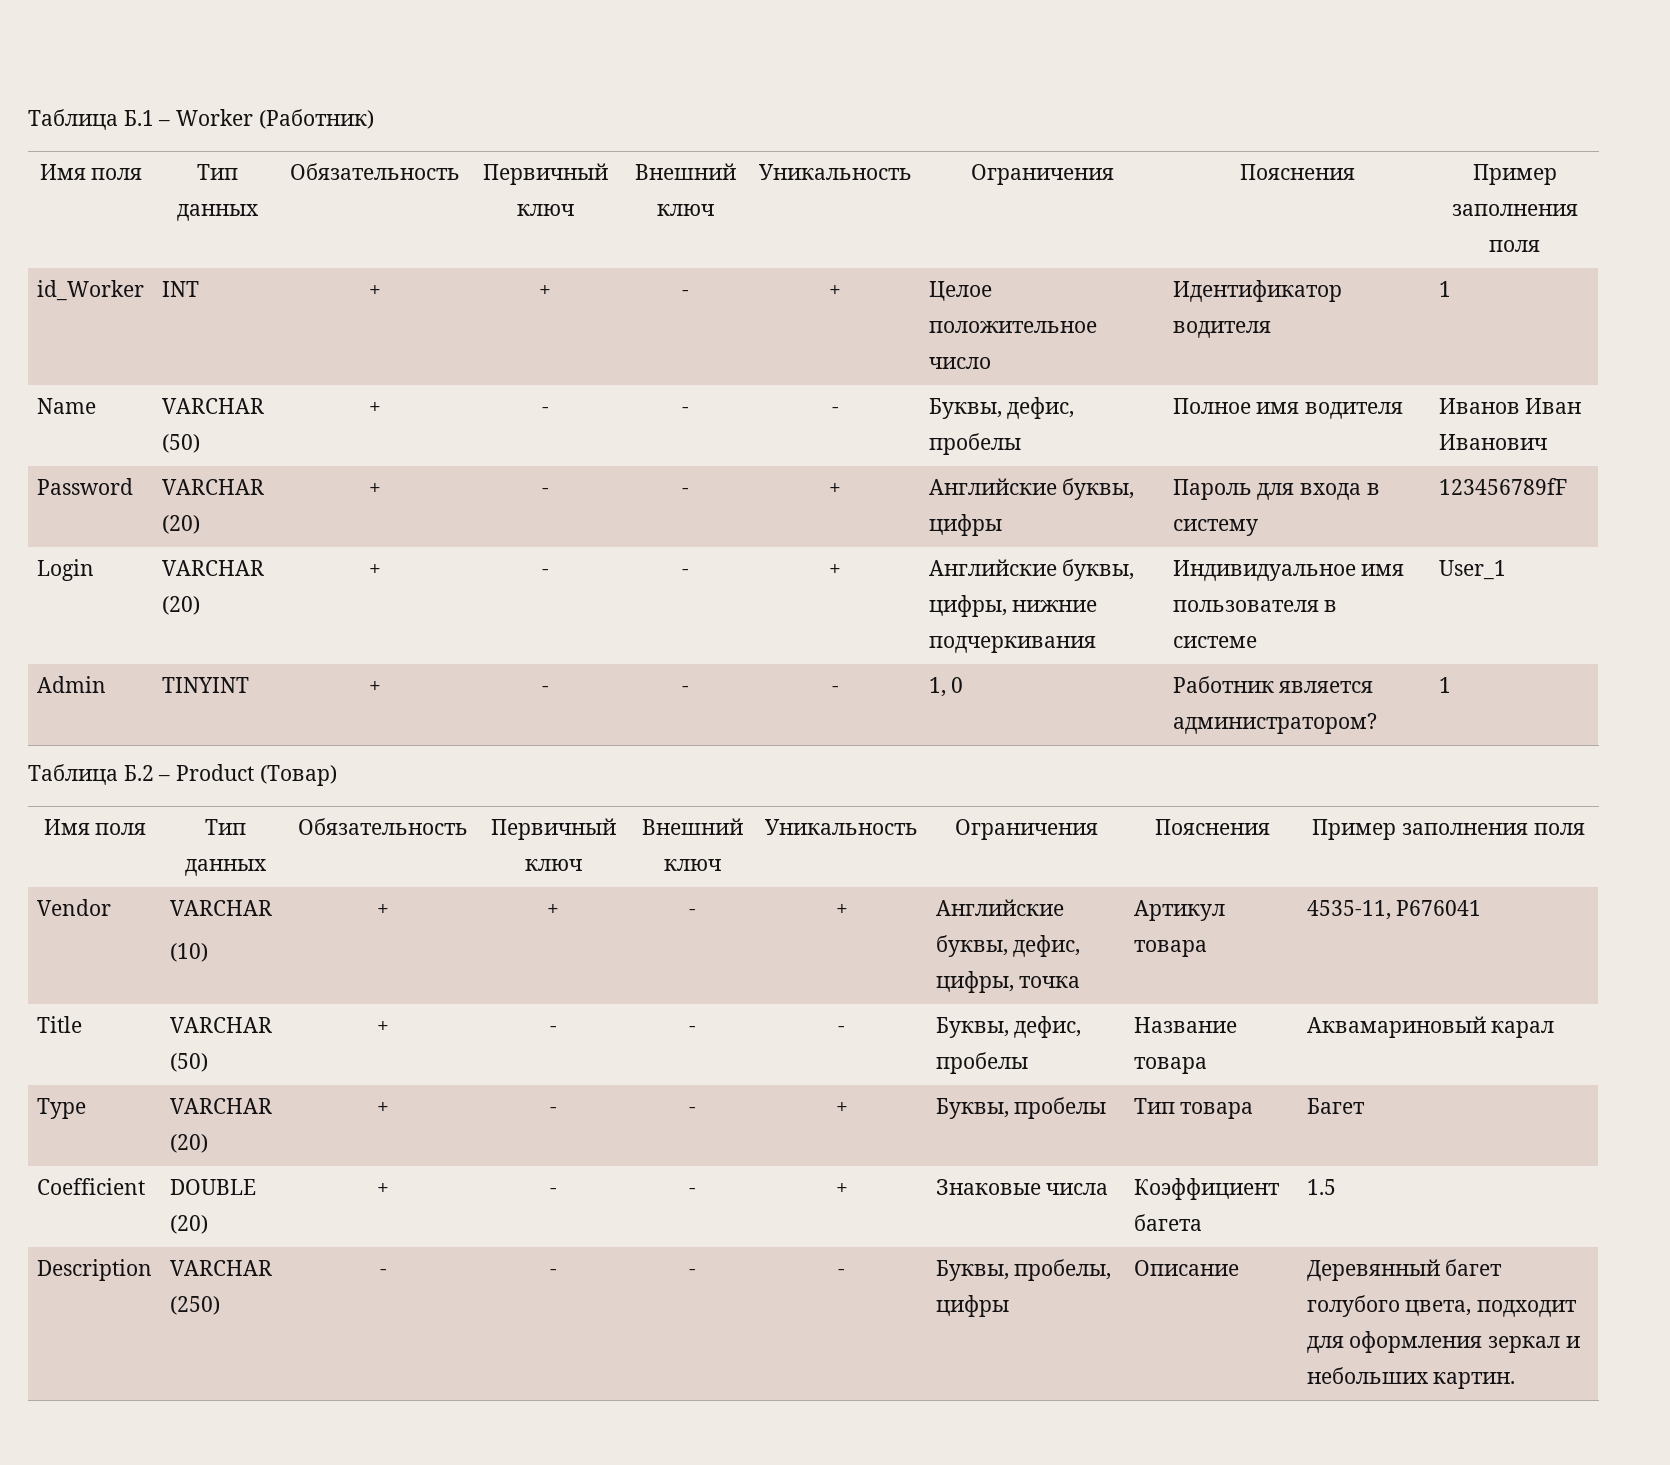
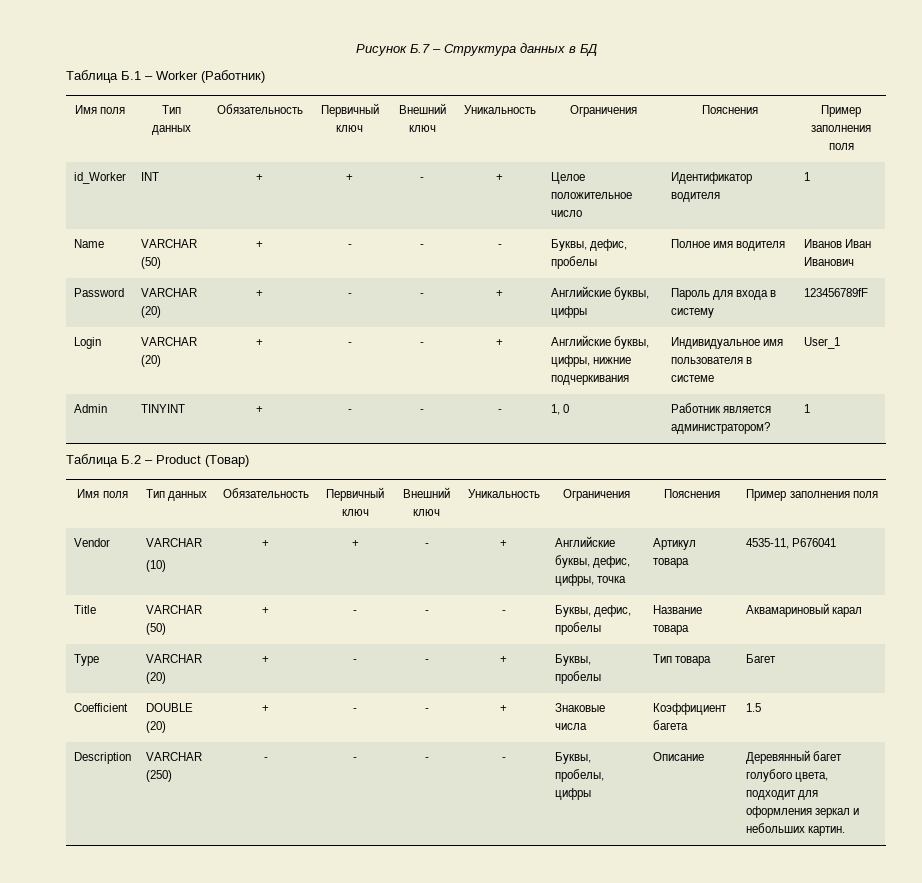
+ Рисунок Б.7 – Структура данных в БД

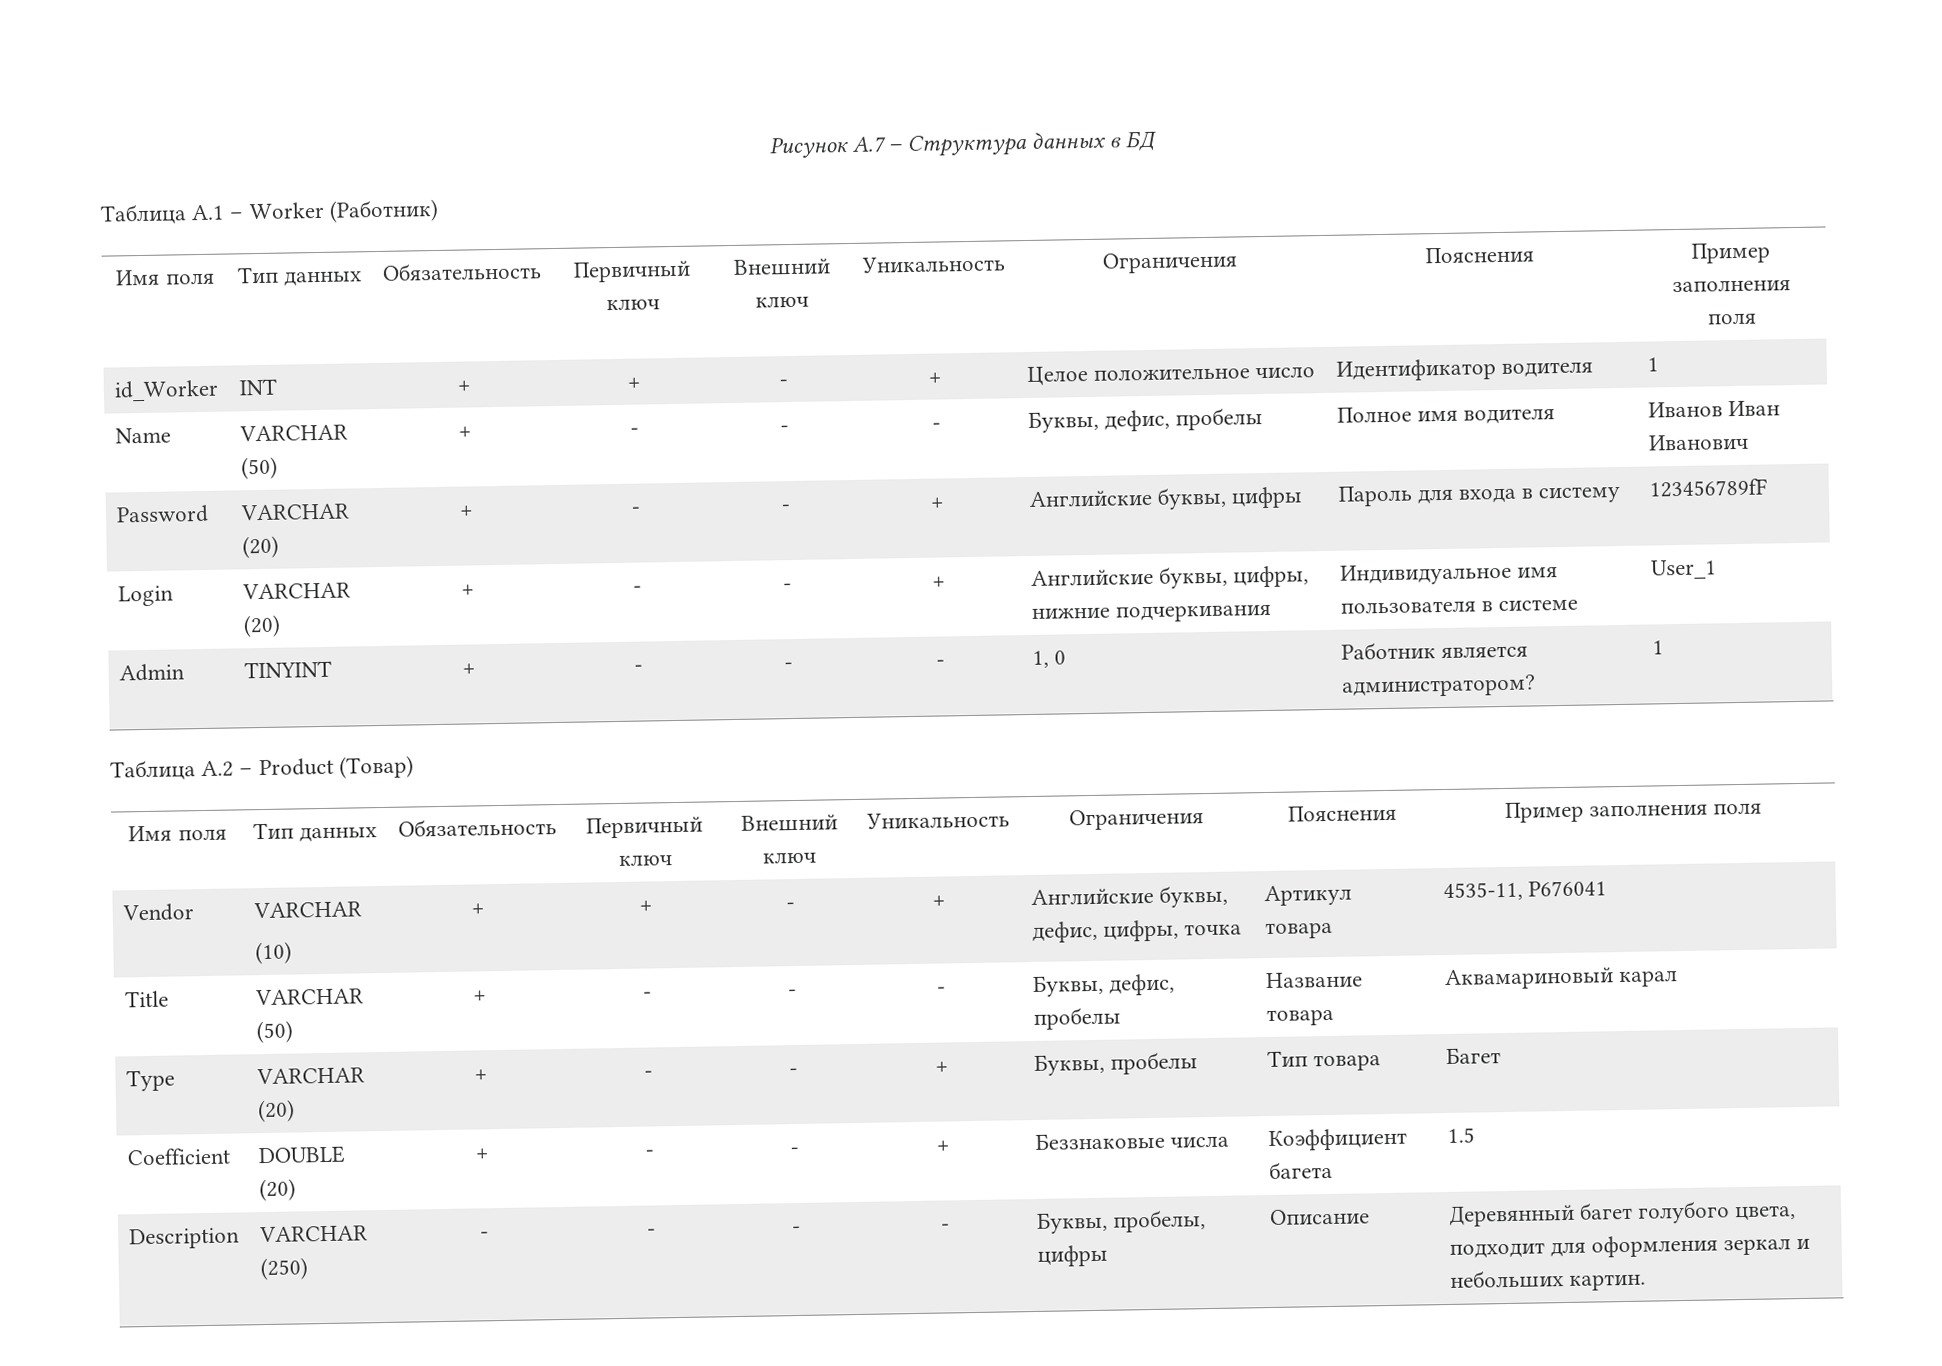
- Рисунок Б.7 – Структура данных в БД
+ Рисунок А.7 – Структура данных в БД
- Таблица Б.1 – Worker (Работник)
+ Таблица А.1 – Worker (Работник)
- Таблица Б.2 – Product (Товар)
+ Таблица А.2 – Product (Товар)
- Coefficient | DOUBLE (20) | + | - | - | + | Знаковые числа | Коэффициент багета | 1.5
+ Coefficient | DOUBLE (20) | + | - | - | + | Беззнаковые числа | Коэффициент багета | 1.5

